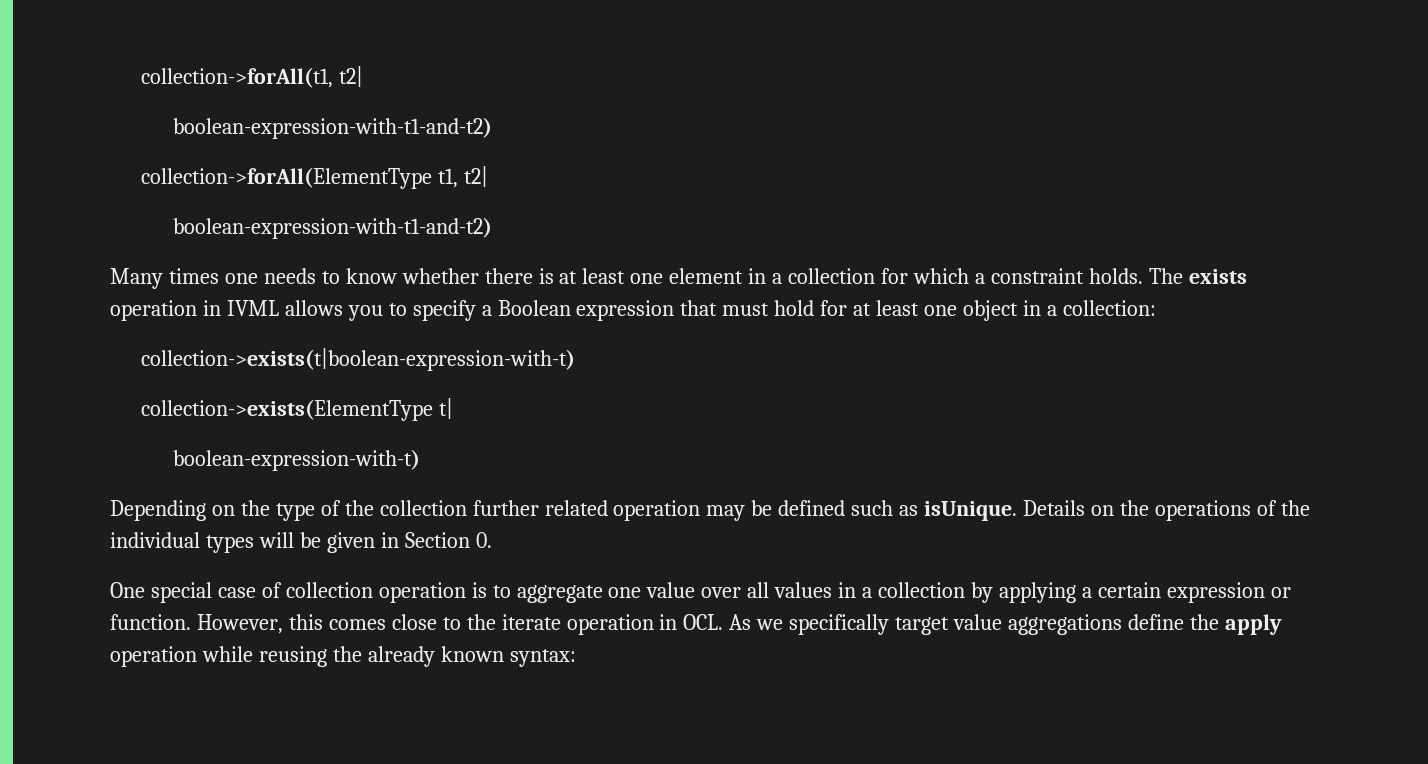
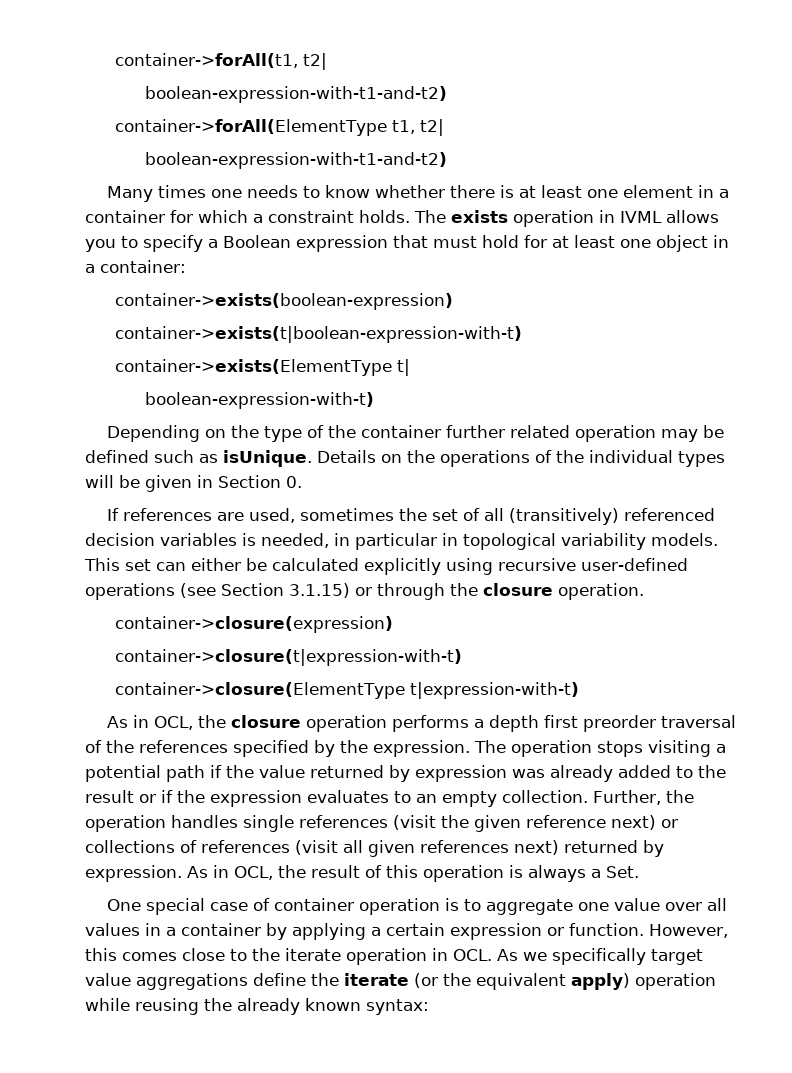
- collection->forAll(t1, t2|
+ container->forAll(t1, t2|
  boolean-expression-with-t1-and-t2)
- collection->forAll(ElementType t1, t2|
+ container->forAll(ElementType t1, t2|
- Many times one needs to know whether there is at least one element in a collection for which a constraint holds.
+ Many times one needs to know whether there is at least one element in a container for which a constraint holds.
- The exists operation in IVML allows you to specify a Boolean expression that must hold for at least one object in a collection:
- collection->exists(t|boolean-expression-with-t)
- collection->exists(ElementType t|
+ The exists operation in IVML allows you to specify a Boolean expression that must hold for at least one object in a container:
+ container->exists(boolean-expression)
+ container->exists(t|boolean-expression-with-t)
+ container->exists(ElementType t|
- Depending on the type of the collection further related operation may be defined such as isUnique.
+ Depending on the type of the container further related operation may be defined such as isUnique.
+ If references are used, sometimes the set of all (transitively) referenced decision variables is needed, in particular in topological variability models. This set can either be calculated explicitly using recursive user-defined operations (see Section 3.1.15) or through the closure operation.
+ container->closure(expression)
+ container->closure(t|expression-with-t)
+ container->closure(ElementType t|expression-with-t)
+ As in OCL, the closure operation performs a depth first preorder traversal of the references specified by the expression. The operation stops visiting a potential path if the value returned by expression was already added to the result or if the expression evaluates to an empty collection. Further, the operation handles single references (visit the given reference next) or collections of references (visit all given references next) returned by expression. As in OCL, the result of this operation is always a Set.
- One special case of collection operation is to aggregate one value over all values in a collection by applying a certain expression or function.
+ One special case of container operation is to aggregate one value over all values in a container by applying a certain expression or function.
- However, this comes close to the iterate operation in OCL. As we specifically target value aggregations define the apply operation while reusing the already known syntax:
+ However, this comes close to the iterate operation in OCL. As we specifically target value aggregations define the iterate (or the equivalent apply) operation while reusing the already known syntax:

